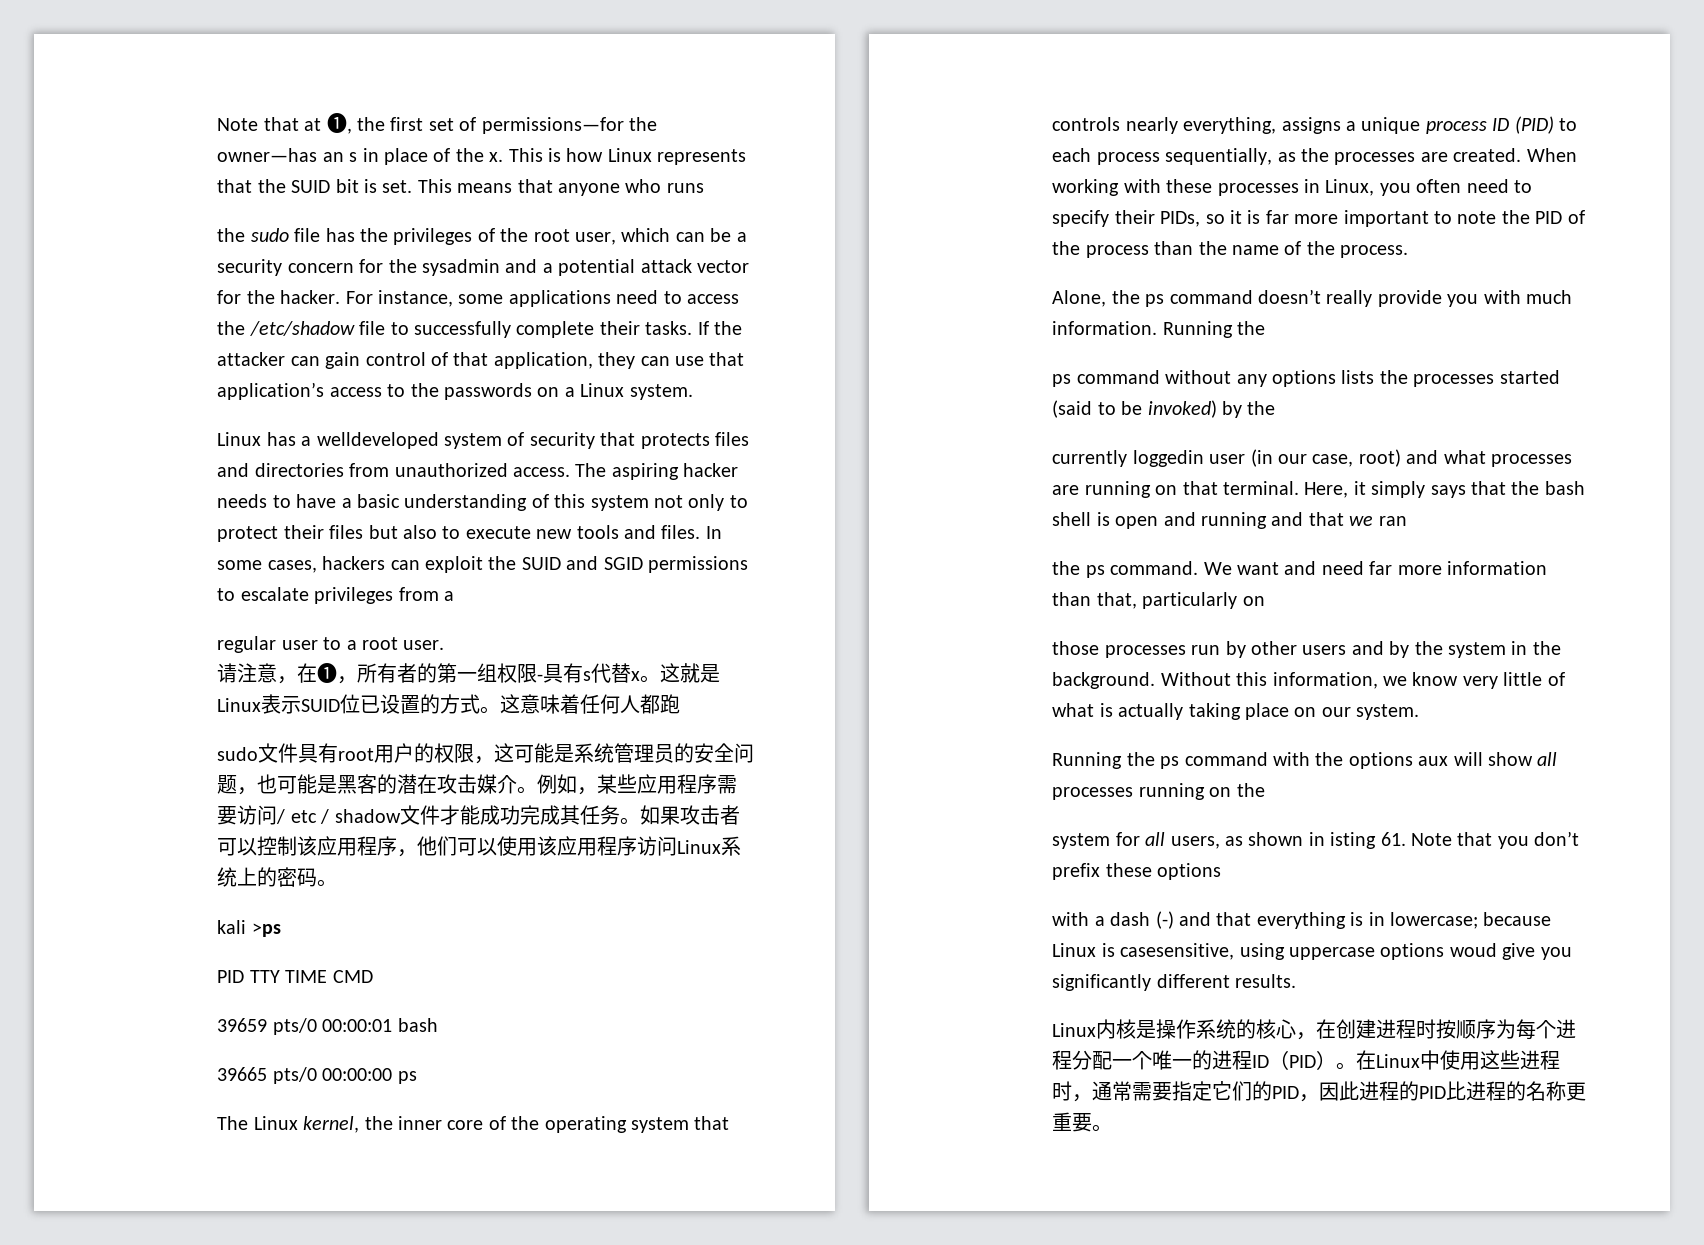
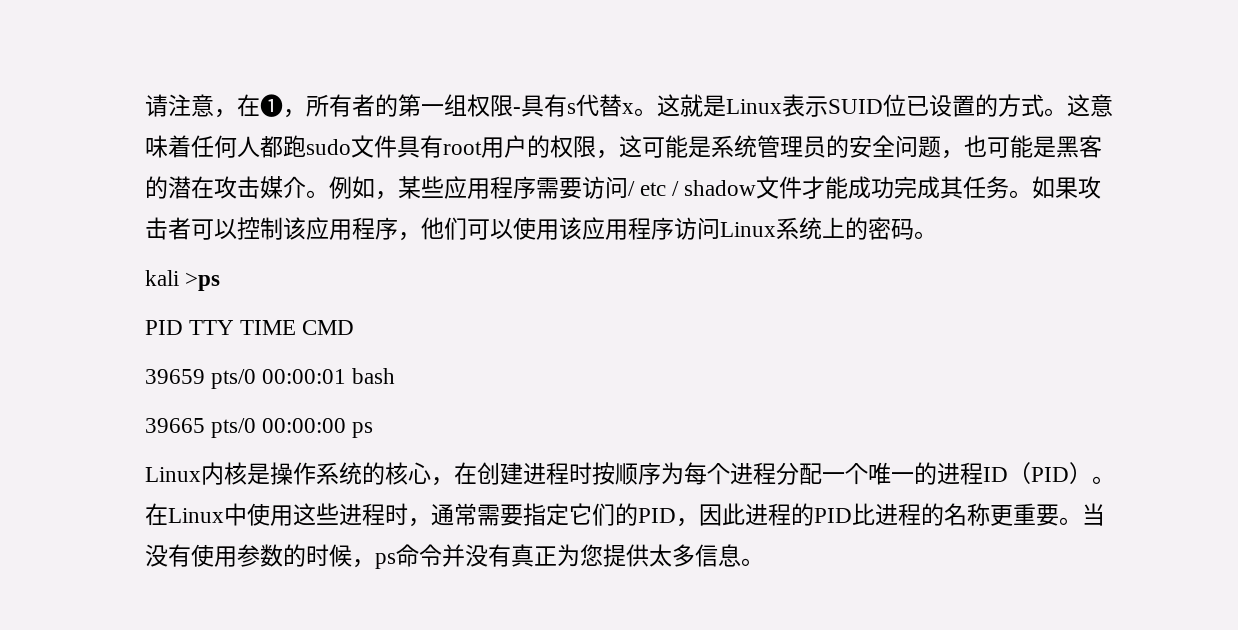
- Note that at ➊, the first set of permissions—for the owner—has an s in place of the x. This is how Linux represents that the SUID bit is set. This means that anyone who runs
- the sudo file has the privileges of the root user, which can be a security concern for the sysadmin and a potential attack vector for the hacker. For instance, some applications need to access the /etc/shadow file to successfully complete their tasks. If the attacker can gain control of that application, they can use that application’s access to the passwords on a Linux system.
- Linux has a welldeveloped system of security that protects files and directories from unauthorized access. The aspiring hacker needs to have a basic understanding of this system not only to protect their files but also to execute new tools and files. In some cases, hackers can exploit the SUID and SGID permissions to escalate privileges from a
- regular user to a root user.
- 这意味着任何人都跑
- sudo文件具有root用户的权限，这可能是系统管理员的安全问题，也可能是黑客的潜在攻击媒介。
+ 这意味着任何人都跑sudo文件具有root用户的权限，这可能是系统管理员的安全问题，也可能是黑客的潜在攻击媒介。
- The Linux kernel, the inner core of the operating system that controls nearly everything, assigns a unique process ID (PID) to each process sequentially, as the processes are created. When working with these processes in Linux, you often need to specify their PIDs, so it is far more important to note the PID of the process than the name of the process.
- Alone, the ps command doesn’t really provide you with much information. Running the
- ps command without any options lists the processes started (said to be invoked) by the
- currently loggedin user (in our case, root) and what processes are running on that terminal. Here, it simply says that the bash shell is open and running and that we ran
- the ps command. We want and need far more information than that, particularly on
- those processes run by other users and by the system in the background. Without this information, we know very little of what is actually taking place on our system.
- Running the ps command with the options aux will show all processes running on the
- system for all users, as shown in isting 61. Note that you don’t prefix these options
- with a dash (-) and that everything is in lowercase; because Linux is casesensitive, using uppercase options woud give you significantly different results.
+ 当没有使用参数的时候，ps命令并没有真正为您提供太多信息。

